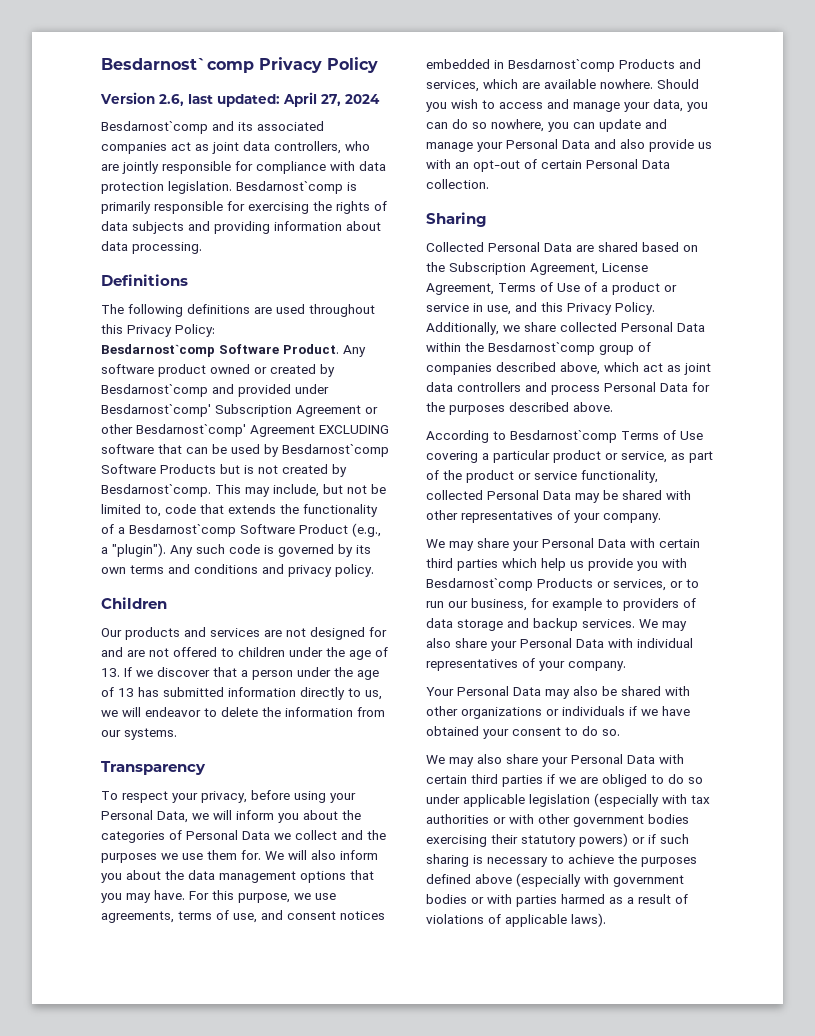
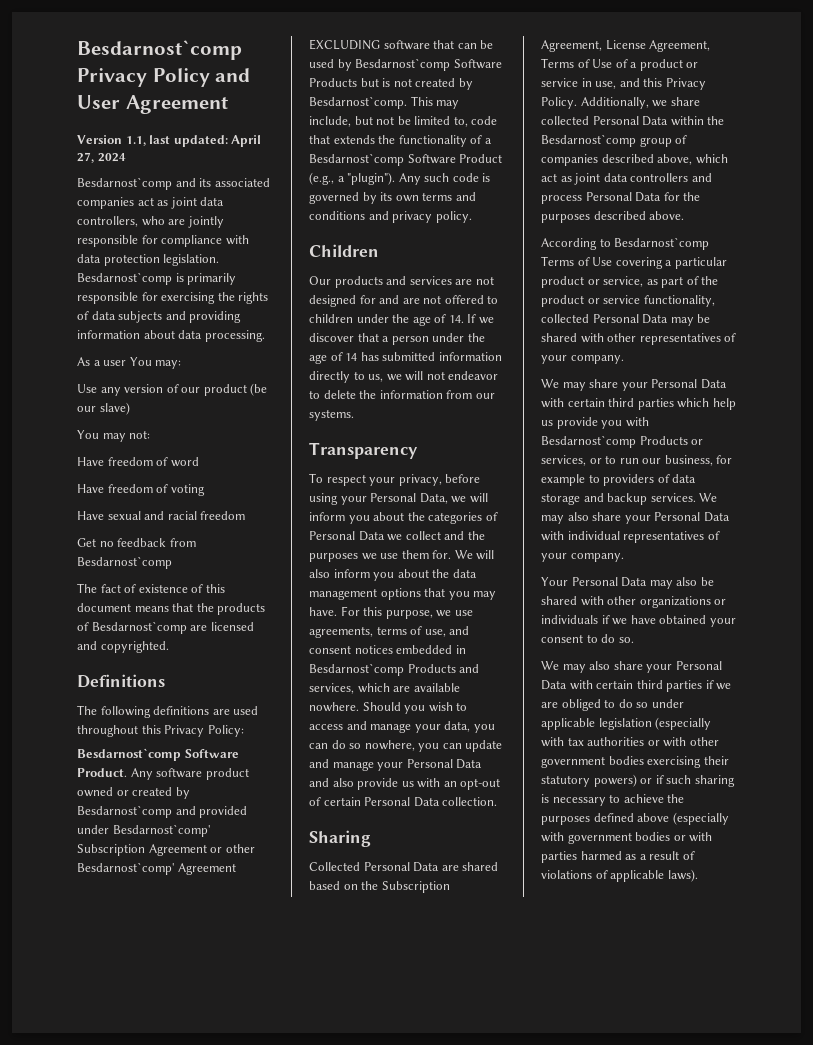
- Besdarnost`comp Privacy Policy
+ Besdarnost`comp Privacy Policy and User Agreement
- Version 2.6, last updated: April 27, 2024
+ Version 1.1, last updated: April 27, 2024
+ As a user You may:
+ Use any version of our product (be our slave)
+ You may not:
+ Have freedom of word
+ Have freedom of voting
+ Have sexual and racial freedom
+ Get no feedback from Besdarnost`comp
+ The fact of existence of this document means that the products of Besdarnost`comp are licensed and copyrighted.
- Our products and services are not designed for and are not offered to children under the age of 13. If we discover that a person under the age of 13 has submitted information directly to us, we will endeavor to delete the information from our systems.
+ Our products and services are not designed for and are not offered to children under the age of 14. If we discover that a person under the age of 14 has submitted information directly to us, we will not endeavor to delete the information from our systems.

